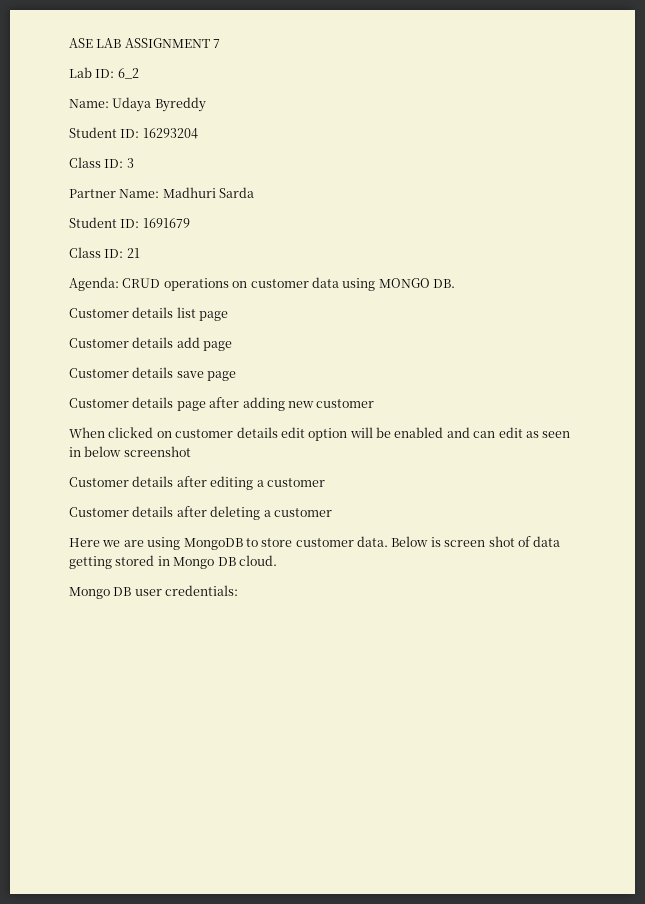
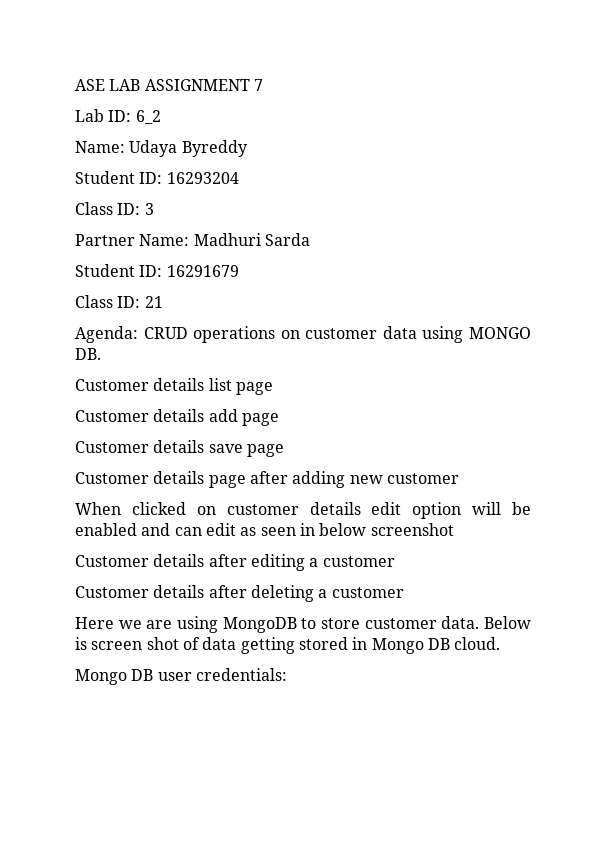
- Student ID: 1691679
+ Student ID: 16291679

